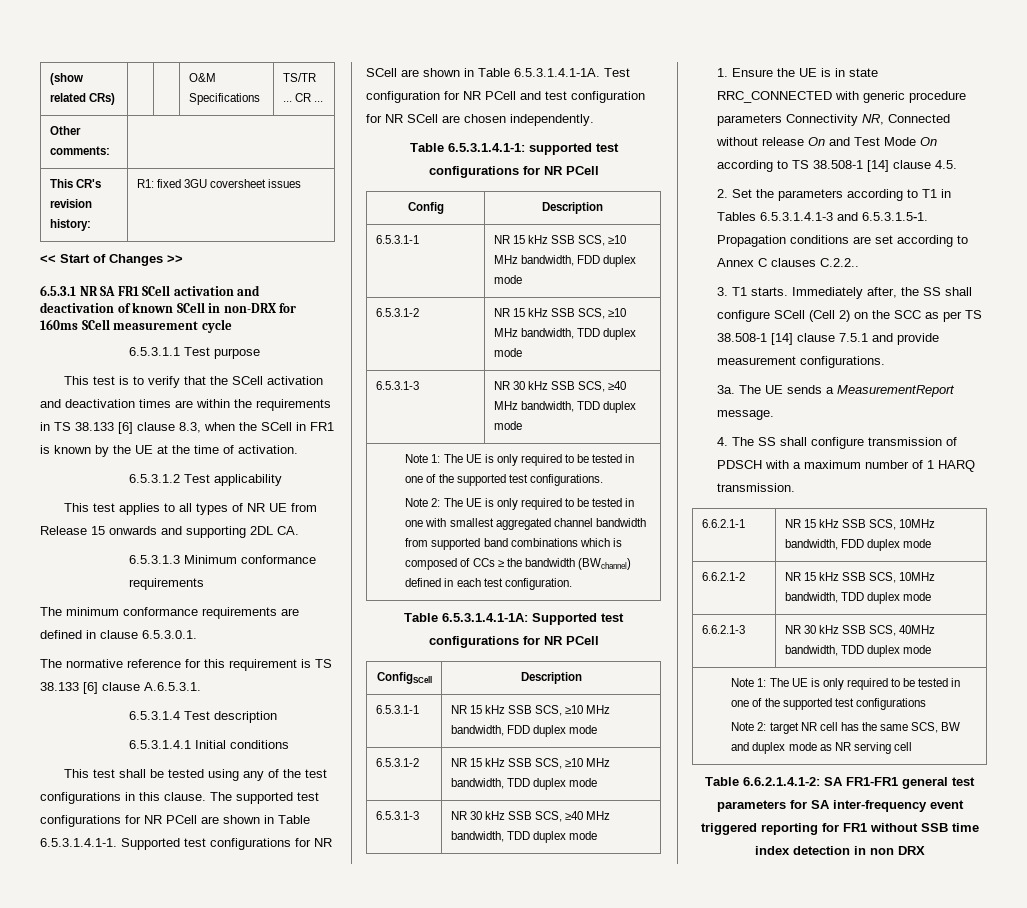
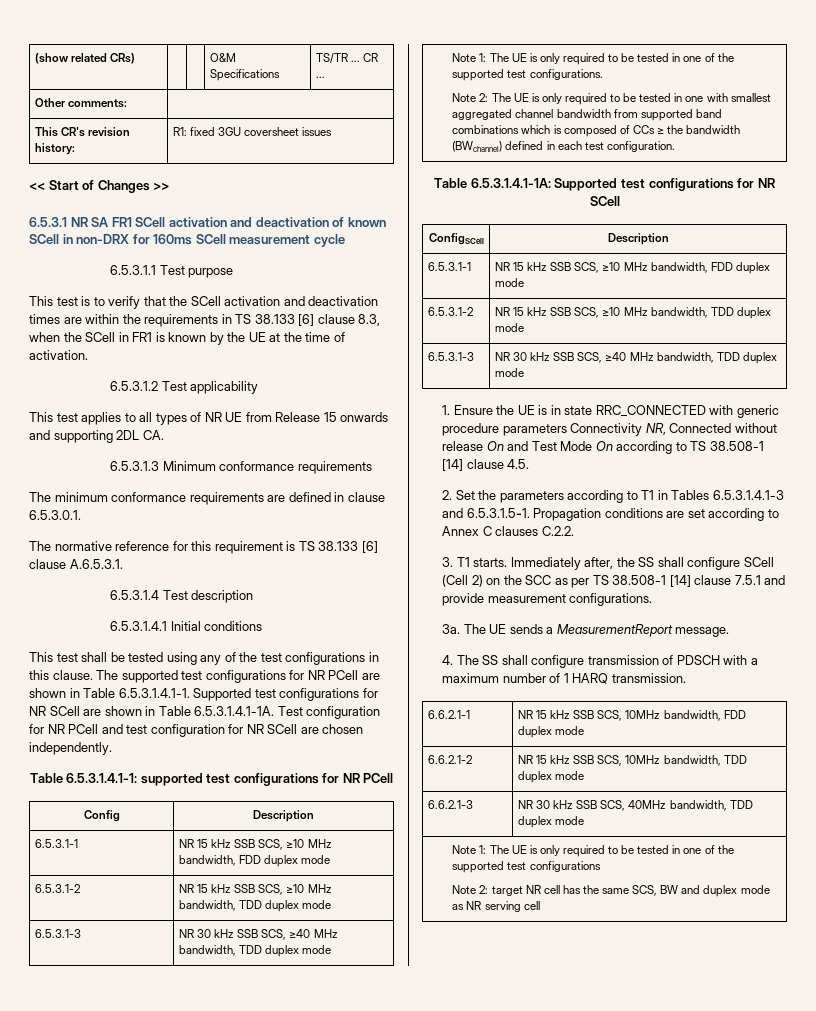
- Table 6.5.3.1.4.1-1A: Supported test configurations for NR PCell
+ Table 6.5.3.1.4.1-1A: Supported test configurations for NR SCell
- 2. Set the parameters according to T1 in Tables 6.5.3.1.4.1-3 and 6.5.3.1.5-1. Propagation conditions are set according to Annex C clauses C.2.2..
+ 2. Set the parameters according to T1 in Tables 6.5.3.1.4.1-3 and 6.5.3.1.5-1. Propagation conditions are set according to Annex C clauses C.2.2.
- Table 6.6.2.1.4.1-2: SA FR1-FR1 general test parameters for SA inter-frequency event triggered reporting for FR1 without SSB time index detection in non DRX

